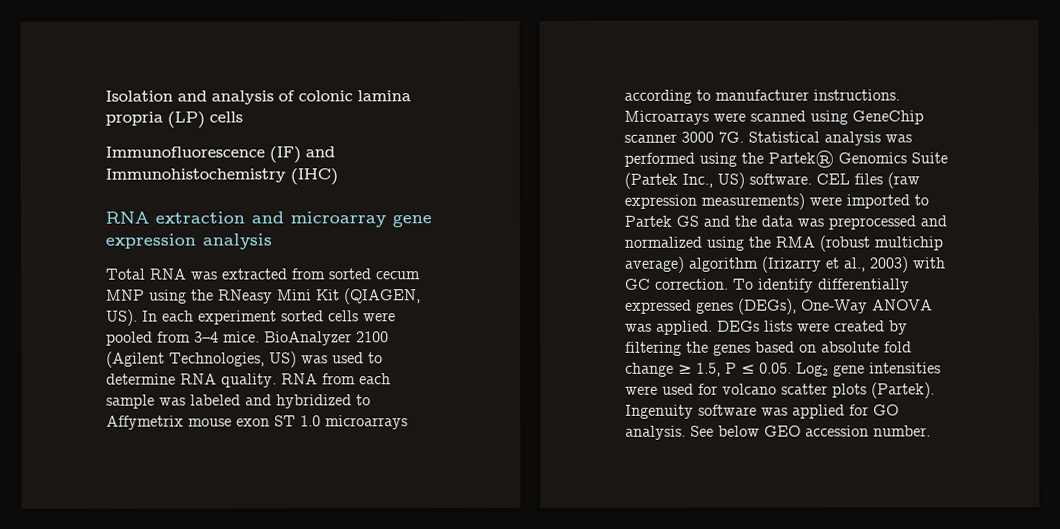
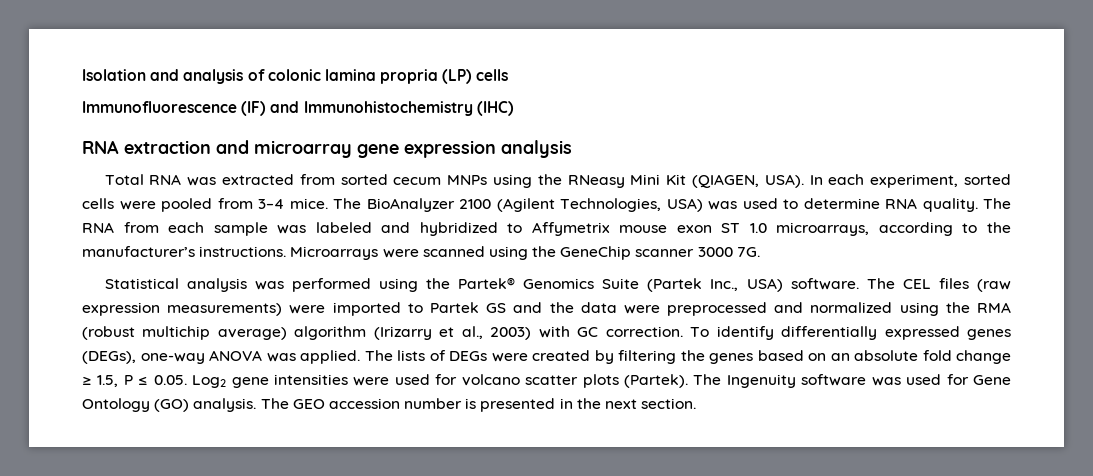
- Total RNA was extracted from sorted cecum MNP using the RNeasy Mini Kit (QIAGEN, US). In each experiment sorted cells were pooled from 3–4 mice.
+ Total RNA was extracted from sorted cecum MNPs using the RNeasy Mini Kit (QIAGEN, USA). In each experiment, sorted cells were pooled from 3–4 mice.
- BioAnalyzer 2100 (Agilent Technologies, US) was used to determine RNA quality.
+ The BioAnalyzer 2100 (Agilent Technologies, USA) was used to determine RNA quality.
- RNA from each sample was labeled and hybridized to Affymetrix mouse exon ST 1.0 microarrays according to manufacturer instructions.
+ The RNA from each sample was labeled and hybridized to Affymetrix mouse exon ST 1.0 microarrays, according to the manufacturer’s instructions.
- Microarrays were scanned using GeneChip scanner 3000 7G. Statistical analysis was performed using the Partek® Genomics Suite (Partek Inc., US) software. CEL files (raw expression measurements) were imported to Partek GS and the data was preprocessed and normalized using the RMA (robust multichip average) algorithm (Irizarry et al., 2003) with GC correction.
+ Microarrays were scanned using the GeneChip scanner 3000 7G.
+ Statistical analysis was performed using the Partek® Genomics Suite (Partek Inc., USA) software. The CEL files (raw expression measurements) were imported to Partek GS and the data were preprocessed and normalized using the RMA (robust multichip average) algorithm (Irizarry et al., 2003) with GC correction.
- To identify differentially expressed genes (DEGs), One-Way ANOVA was applied.
+ To identify differentially expressed genes (DEGs), one-way ANOVA was applied.
- DEGs lists were created by filtering the genes based on absolute fold change ≥ 1.5, P ≤ 0.05. Log2 gene intensities were used for volcano scatter plots (Partek).
+ The lists of DEGs were created by filtering the genes based on an absolute fold change ≥ 1.5, P ≤ 0.05. Log2 gene intensities were used for volcano scatter plots (Partek).
- Ingenuity software was applied for GO analysis. See below GEO accession number.
+ The Ingenuity software was used for Gene Ontology (GO) analysis. The GEO accession number is presented in the next section.

